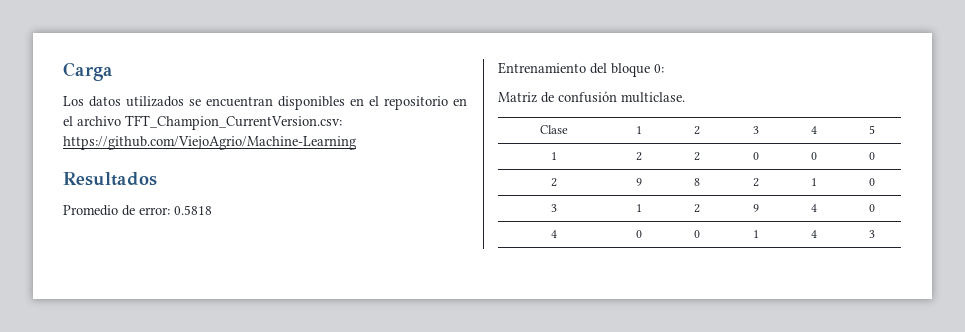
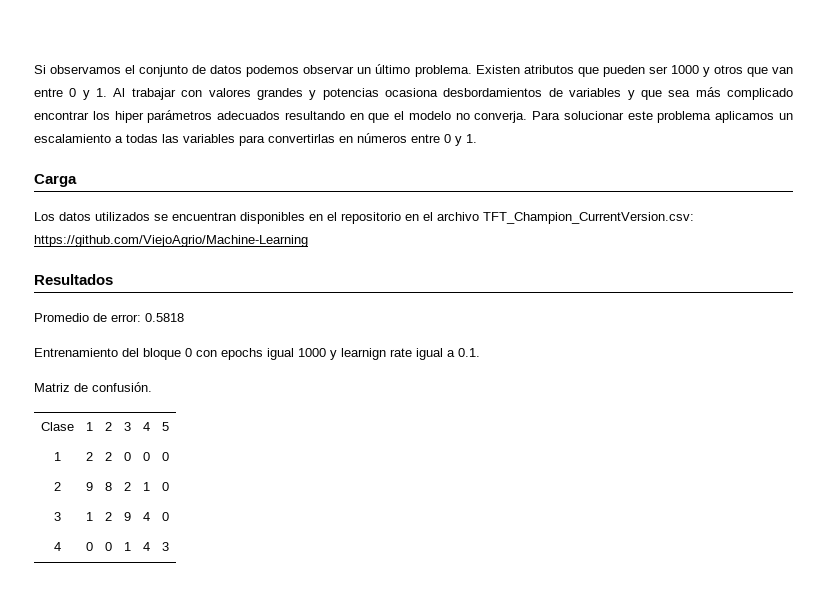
+ Si observamos el conjunto de datos podemos observar un último problema. Existen atributos que pueden ser 1000 y otros que van entre 0 y 1. Al trabajar con valores grandes y potencias ocasiona desbordamientos de variables y que sea más complicado encontrar los hiper parámetros adecuados resultando en que el modelo no converja. Para solucionar este problema aplicamos un escalamiento a todas las variables para convertirlas en números entre 0 y 1.
- Entrenamiento del bloque 0:
+ Entrenamiento del bloque 0 con epochs igual 1000 y learnign rate igual a 0.1.
- Matriz de confusión multiclase.
+ Matriz de confusión.

